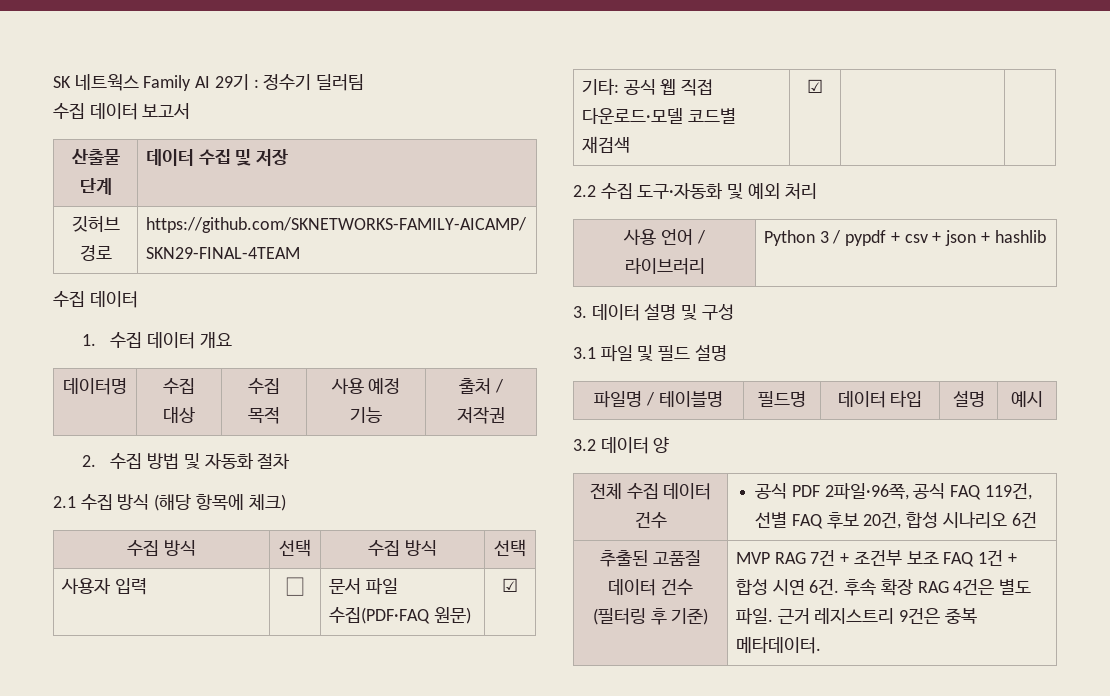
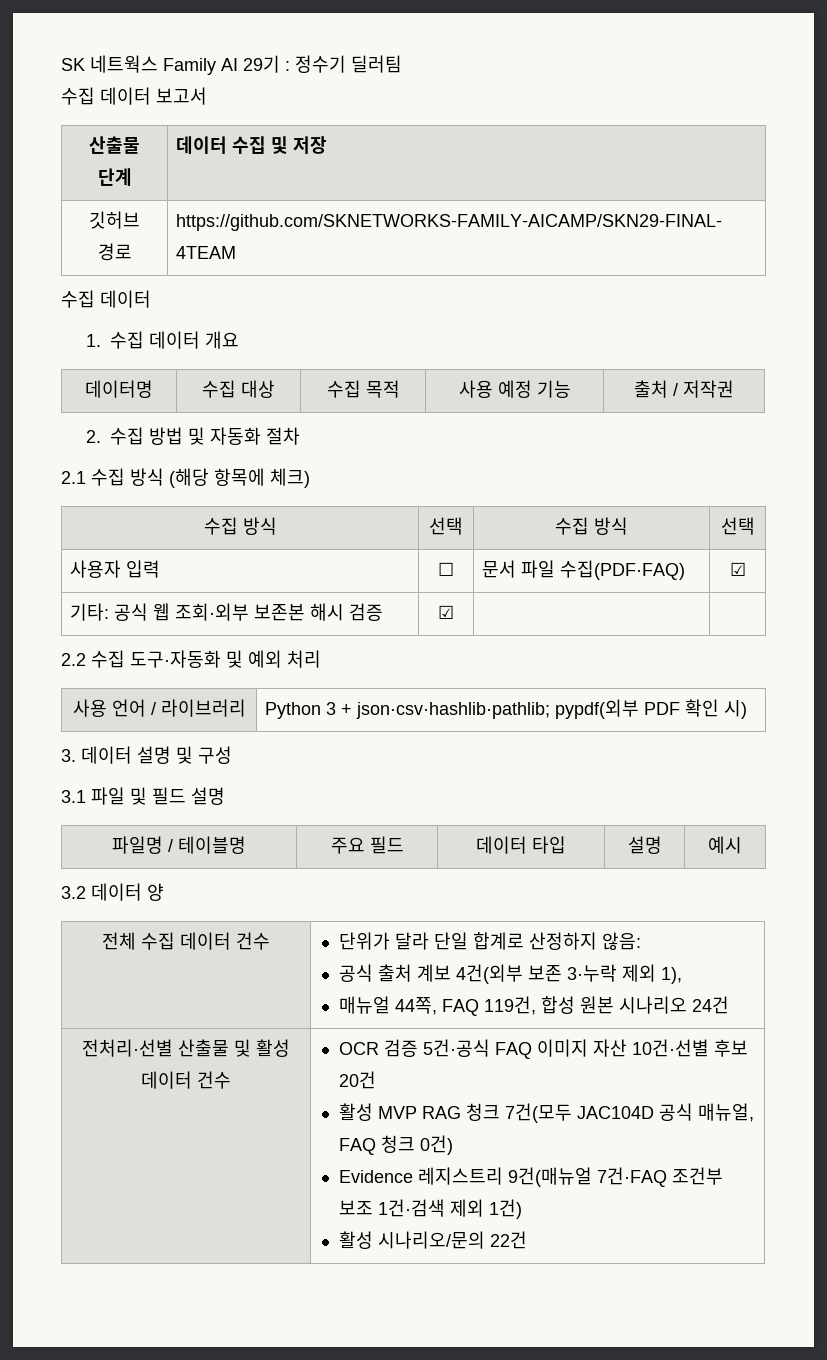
- 사용자 입력 | ☐ | 문서 파일 수집(PDF·FAQ 원문) | ☑
+ 사용자 입력 | ☐ | 문서 파일 수집(PDF·FAQ) | ☑
- 기타: 공식 웹 직접 다운로드·모델 코드별 재검색 | ☑ | |
+ 기타: 공식 웹 조회·외부 보존본 해시 검증 | ☑ | |
- 사용 언어 / 라이브러리 | Python 3 / pypdf + csv + json + hashlib
+ 사용 언어 / 라이브러리 | Python 3 + json·csv·hashlib·pathlib; pypdf(외부 PDF 확인 시)
- 파일명 / 테이블명 | 필드명 | 데이터 타입 | 설명 | 예시
+ 파일명 / 테이블명 | 주요 필드 | 데이터 타입 | 설명 | 예시
- 전체 수집 데이터 건수 | 공식 PDF 2파일·96쪽, 공식 FAQ 119건, 선별 FAQ 후보 20건, 합성 시나리오 6건
- 추출된 고품질 데이터 건수 (필터링 후 기준) | MVP RAG 7건 + 조건부 보조 FAQ 1건 + 합성 시연 6건. 후속 확장 RAG 4건은 별도 파일. 근거 레지스트리 9건은 중복 메타데이터.
+ 전체 수집 데이터 건수 | 단위가 달라 단일 합계로 산정하지 않음:
+ 공식 출처 계보 4건(외부 보존 3·누락 제외 1),
+ 매뉴얼 44쪽, FAQ 119건, 합성 원본 시나리오 24건
+ 전처리·선별 산출물 및 활성 데이터 건수 | OCR 검증 5건·공식 FAQ 이미지 자산 10건·선별 후보 20건
+ 활성 MVP RAG 청크 7건(모두 JAC104D 공식 매뉴얼, FAQ 청크 0건)
+ Evidence 레지스트리 9건(매뉴얼 7건·FAQ 조건부 보조 1건·검색 제외 1건)
+ 활성 시나리오/문의 22건

